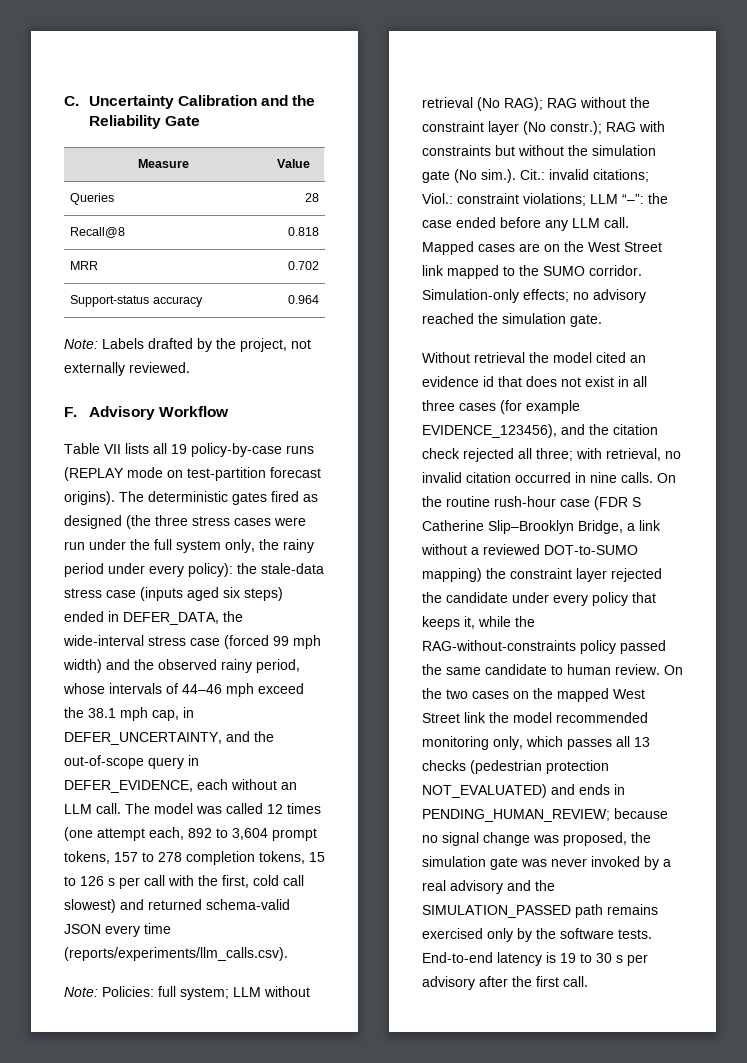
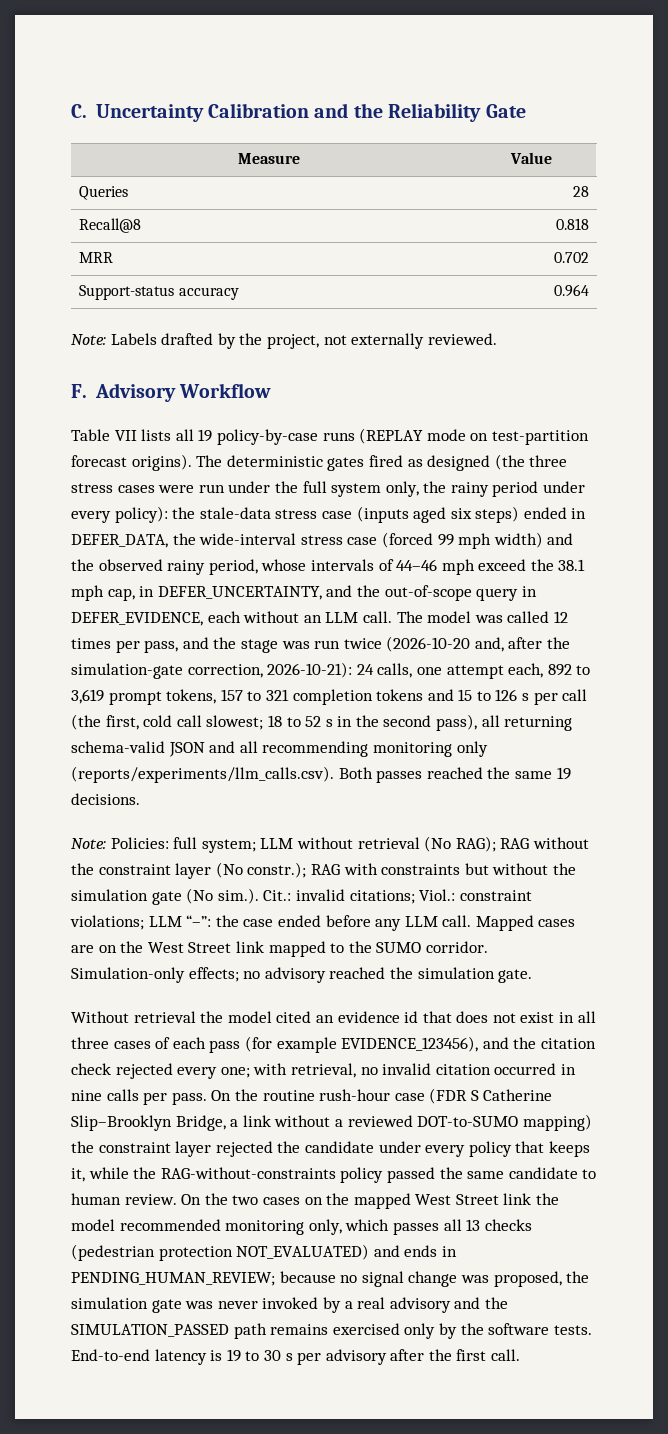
- The model was called 12 times (one attempt each, 892 to 3,604 prompt tokens, 157 to 278 completion tokens, 15 to 126 s per call with the first, cold call slowest) and returned schema-valid JSON every time (reports/experiments/llm_calls.csv).
+ The model was called 12 times per pass, and the stage was run twice (2026-10-20 and, after the simulation-gate correction, 2026-10-21): 24 calls, one attempt each, 892 to 3,619 prompt tokens, 157 to 321 completion tokens and 15 to 126 s per call (the first, cold call slowest; 18 to 52 s in the second pass), all returning schema-valid JSON and all recommending monitoring only (reports/experiments/llm_calls.csv). Both passes reached the same 19 decisions.
- Without retrieval the model cited an evidence id that does not exist in all three cases (for example EVIDENCE_123456), and the citation check rejected all three; with retrieval, no invalid citation occurred in nine calls.
+ Without retrieval the model cited an evidence id that does not exist in all three cases of each pass (for example EVIDENCE_123456), and the citation check rejected every one; with retrieval, no invalid citation occurred in nine calls per pass.

